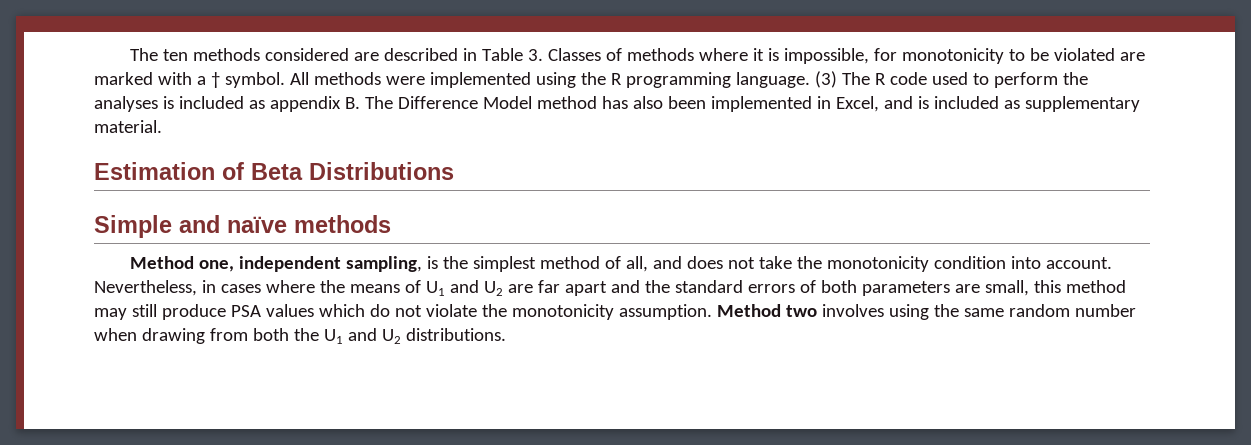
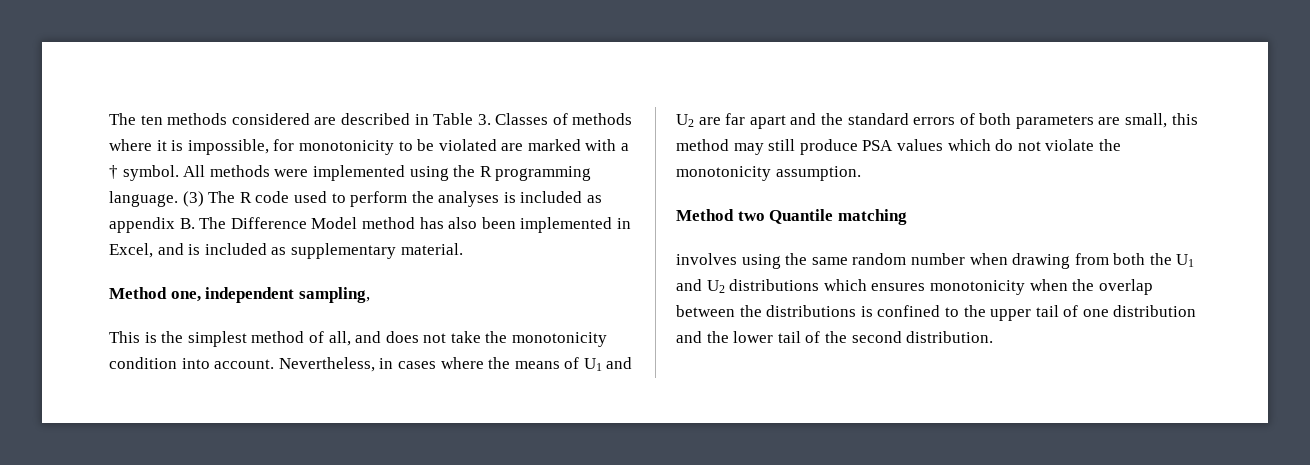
- Estimation of Beta Distributions
- Simple and naïve methods
- Method one, independent sampling, is the simplest method of all, and does not take the monotonicity condition into account.
+ Method one, independent sampling,
+ This is the simplest method of all, and does not take the monotonicity condition into account.
- Nevertheless, in cases where the means of U1 and U2 are far apart and the standard errors of both parameters are small, this method may still produce PSA values which do not violate the monotonicity assumption. Method two involves using the same random number when drawing from both the U1 and U2 distributions.
+ Nevertheless, in cases where the means of U1 and U2 are far apart and the standard errors of both parameters are small, this method may still produce PSA values which do not violate the monotonicity assumption.
+ Method two Quantile matching
+ involves using the same random number when drawing from both the U1 and U2 distributions which ensures monotonicity when the overlap between the distributions is confined to the upper tail of one distribution and the lower tail of the second distribution.

